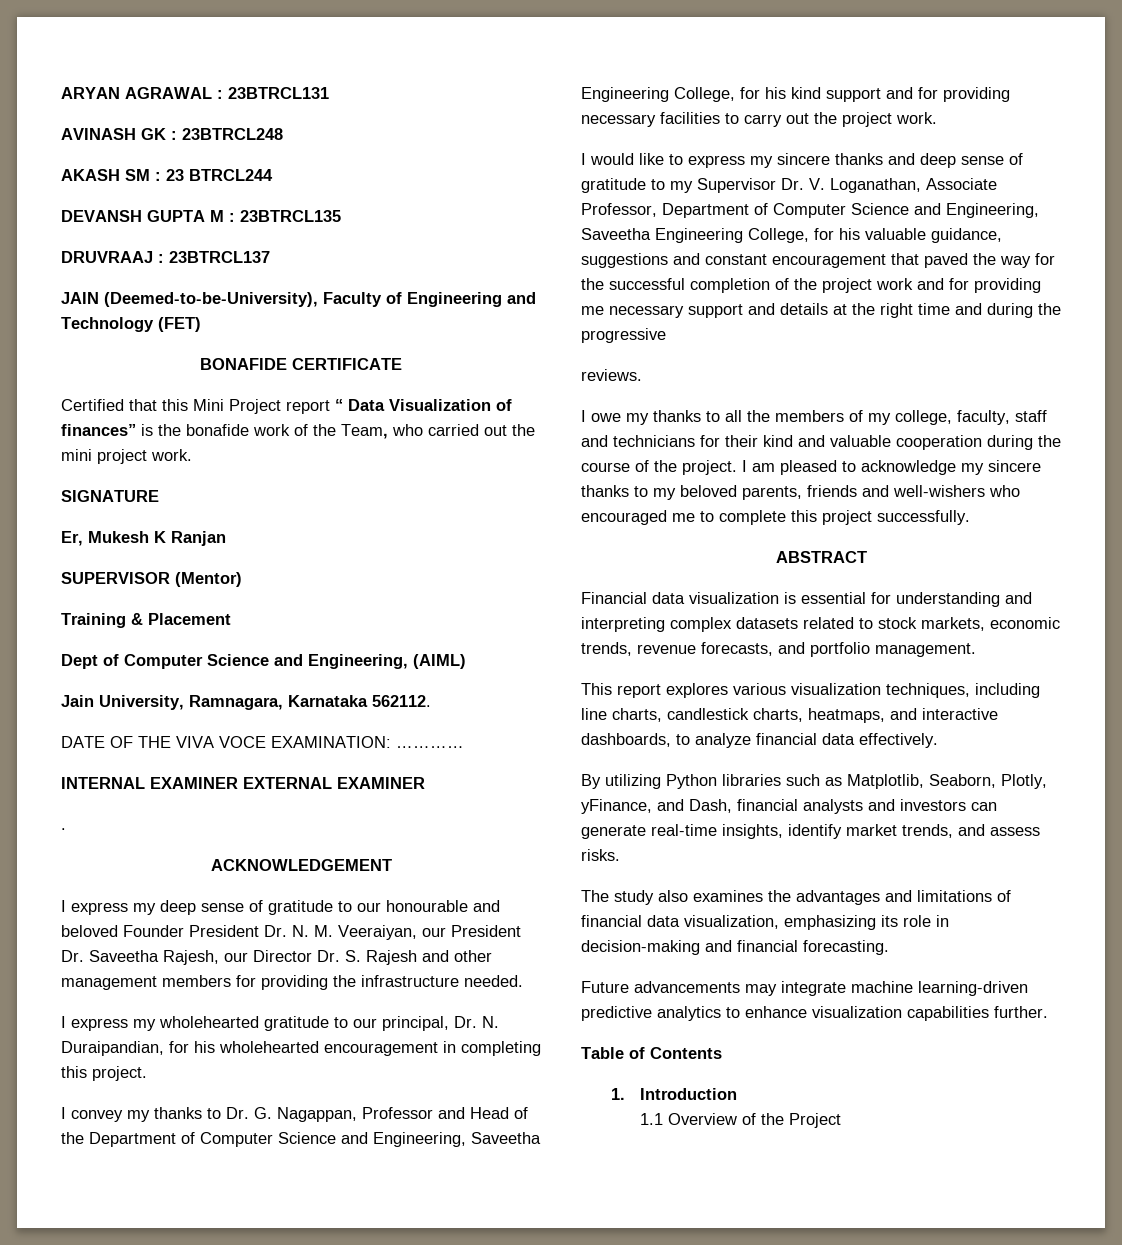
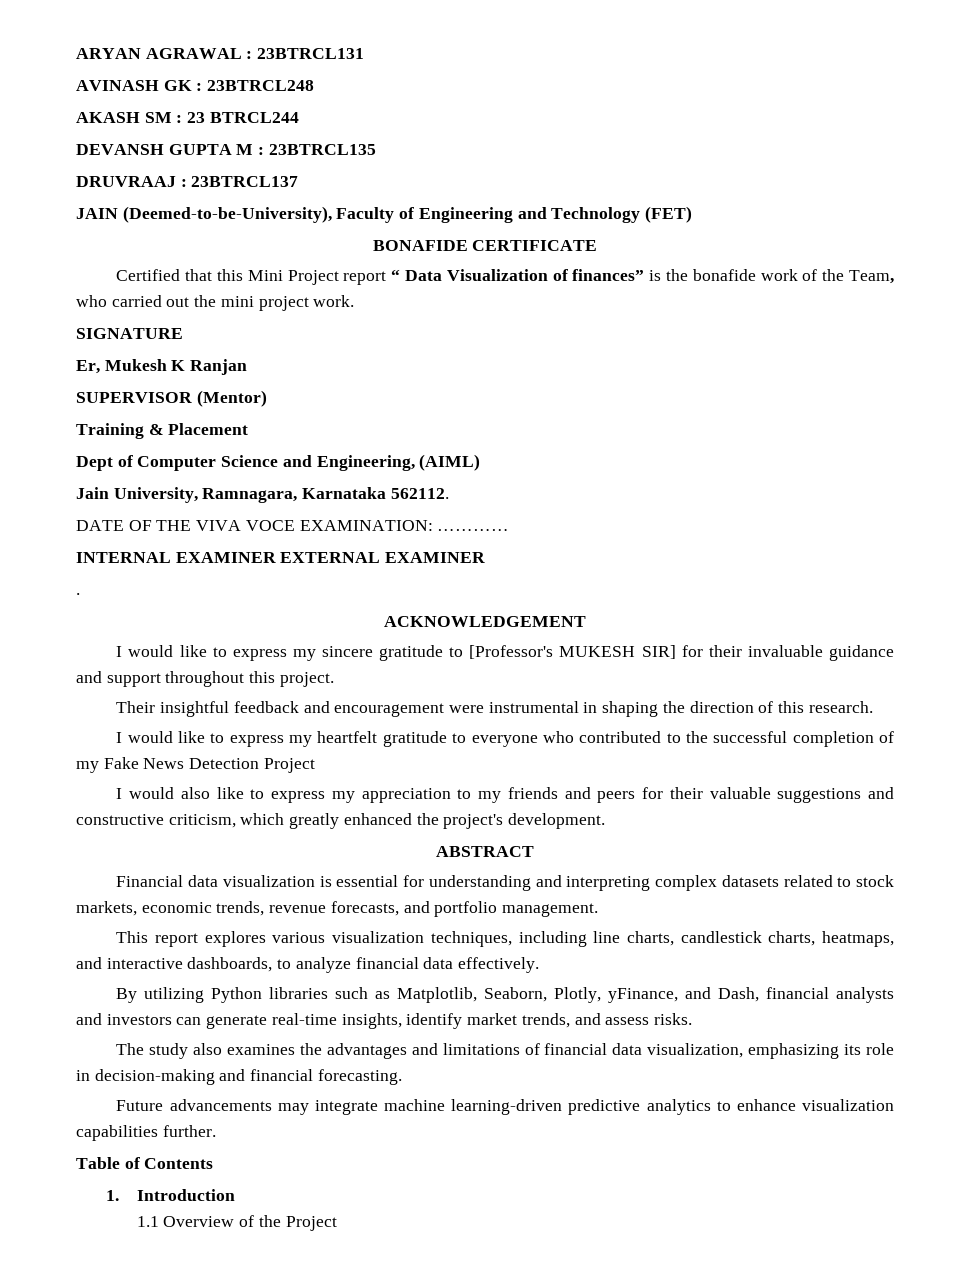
- I express my deep sense of gratitude to our honourable and beloved Founder President Dr. N. M. Veeraiyan, our President Dr. Saveetha Rajesh, our Director Dr. S. Rajesh and other management members for providing the infrastructure needed.
- I express my wholehearted gratitude to our principal, Dr. N. Duraipandian, for his wholehearted encouragement in completing this project.
- I convey my thanks to Dr. G. Nagappan, Professor and Head of the Department of Computer Science and Engineering, Saveetha Engineering College, for his kind support and for providing necessary facilities to carry out the project work.
- I would like to express my sincere thanks and deep sense of gratitude to my Supervisor Dr. V. Loganathan, Associate Professor, Department of Computer Science and Engineering, Saveetha Engineering College, for his valuable guidance, suggestions and constant encouragement that paved the way for the successful completion of the project work and for providing me necessary support and details at the right time and during the progressive
- reviews.
- I owe my thanks to all the members of my college, faculty, staff and technicians for their kind and valuable cooperation during the course of the project. I am pleased to acknowledge my sincere thanks to my beloved parents, friends and well-wishers who encouraged me to complete this project successfully.
+ I would like to express my sincere gratitude to [Professor's MUKESH SIR] for their invaluable guidance and support throughout this project.
+ Their insightful feedback and encouragement were instrumental in shaping the direction of this research.
+ I would like to express my heartfelt gratitude to everyone who contributed to the successful completion of my Fake News Detection Project
+ I would also like to express my appreciation to my friends and peers for their valuable suggestions and constructive criticism, which greatly enhanced the project's development.

